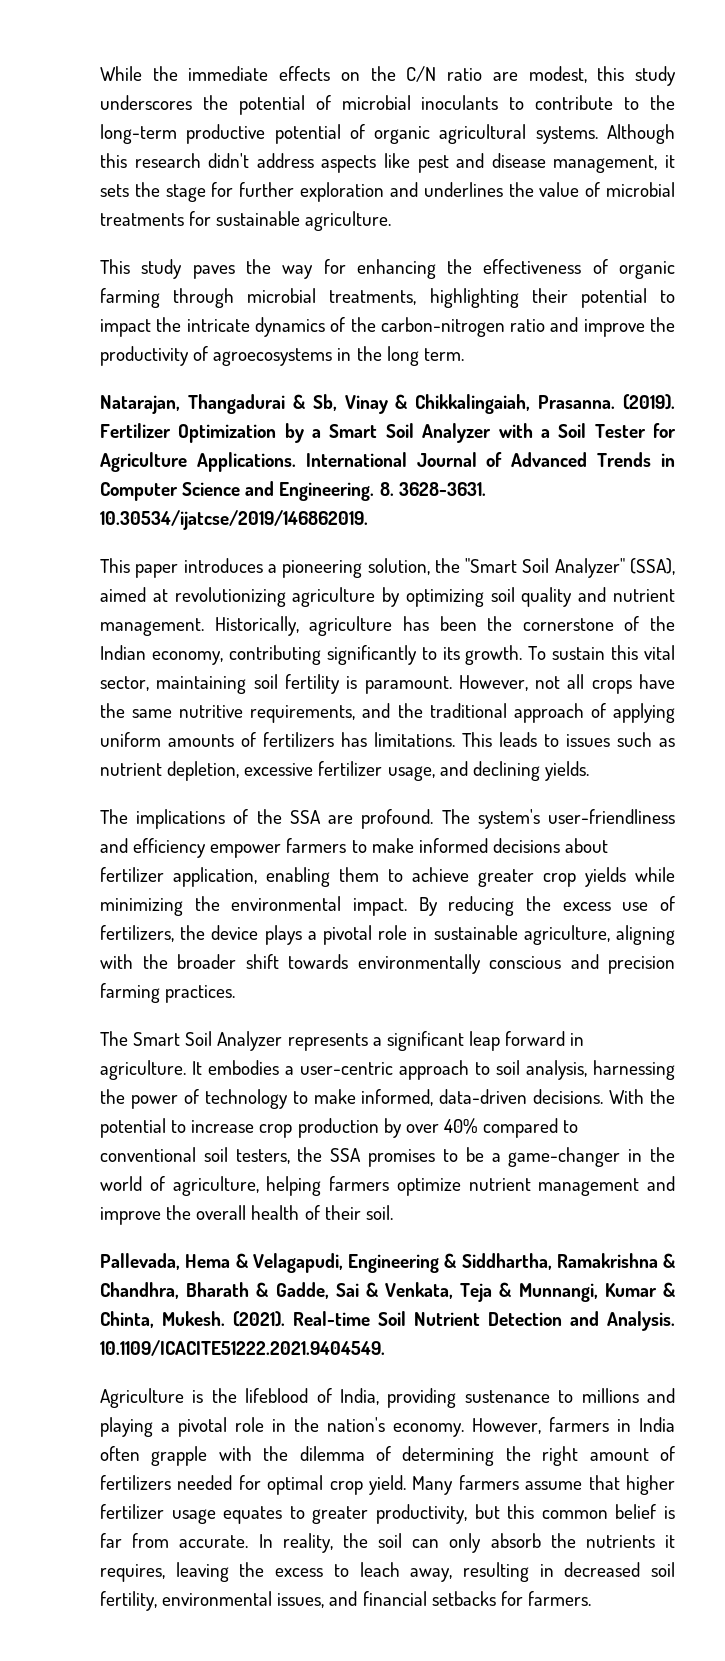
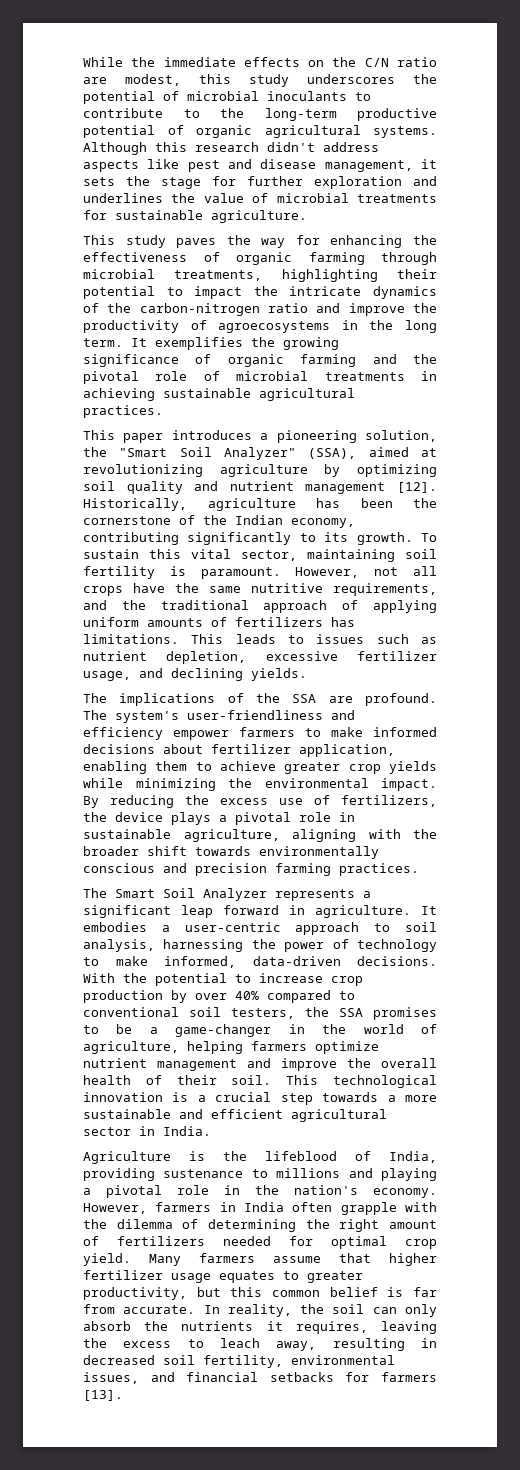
- This study paves the way for enhancing the effectiveness of organic farming through microbial treatments, highlighting their potential to impact the intricate dynamics of the carbon-nitrogen ratio and improve the productivity of agroecosystems in the long term.
- Natarajan, Thangadurai & Sb, Vinay & Chikkalingaiah, Prasanna. (2019). Fertilizer Optimization by a Smart Soil Analyzer with a Soil Tester for Agriculture Applications. International Journal of Advanced Trends in Computer Science and Engineering. 8. 3628-3631. 10.30534/ijatcse/2019/146862019.
+ This study paves the way for enhancing the effectiveness of organic farming through microbial treatments, highlighting their potential to impact the intricate dynamics of the carbon-nitrogen ratio and improve the productivity of agroecosystems in the long term. It exemplifies the growing significance of organic farming and the pivotal role of microbial treatments in achieving sustainable agricultural practices.
- This paper introduces a pioneering solution, the "Smart Soil Analyzer" (SSA), aimed at revolutionizing agriculture by optimizing soil quality and nutrient management.
+ This paper introduces a pioneering solution, the "Smart Soil Analyzer" (SSA), aimed at revolutionizing agriculture by optimizing soil quality and nutrient management [12].
- With the potential to increase crop production by over 40% compared to conventional soil testers, the SSA promises to be a game-changer in the world of agriculture, helping farmers optimize nutrient management and improve the overall health of their soil.
- Pallevada, Hema & Velagapudi, Engineering & Siddhartha, Ramakrishna & Chandhra, Bharath & Gadde, Sai & Venkata, Teja & Munnangi, Kumar & Chinta, Mukesh. (2021). Real-time Soil Nutrient Detection and Analysis. 10.1109/ICACITE51222.2021.9404549.
+ With the potential to increase crop production by over 40% compared to conventional soil testers, the SSA promises to be a game-changer in the world of agriculture, helping farmers optimize nutrient management and improve the overall health of their soil. This technological innovation is a crucial step towards a more sustainable and efficient agricultural sector in India.
- In reality, the soil can only absorb the nutrients it requires, leaving the excess to leach away, resulting in decreased soil fertility, environmental issues, and financial setbacks for farmers.
+ In reality, the soil can only absorb the nutrients it requires, leaving the excess to leach away, resulting in decreased soil fertility, environmental issues, and financial setbacks for farmers [13].

